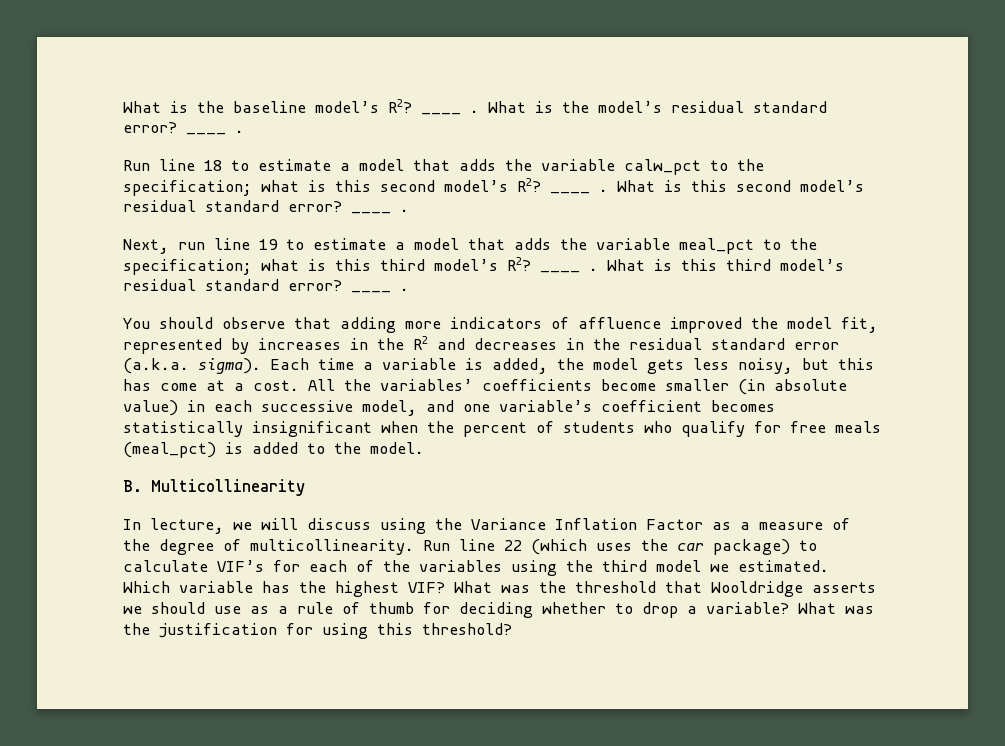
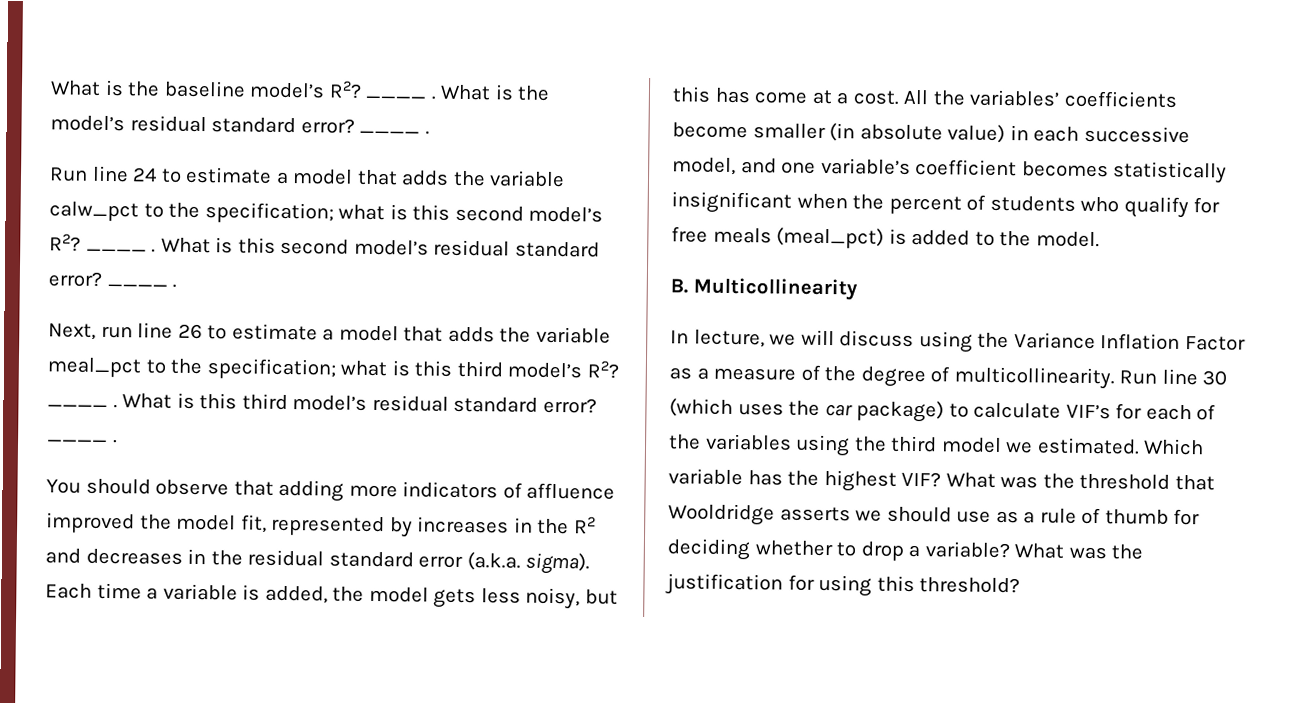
- Run line 18 to estimate a model that adds the variable calw_pct to the specification; what is this second model’s R2?
+ Run line 24 to estimate a model that adds the variable calw_pct to the specification; what is this second model’s R2?
- Next, run line 19 to estimate a model that adds the variable meal_pct to the specification; what is this third model’s R2?
+ Next, run line 26 to estimate a model that adds the variable meal_pct to the specification; what is this third model’s R2?
- Run line 22 (which uses the car package) to calculate VIF’s for each of the variables using the third model we estimated.
+ Run line 30 (which uses the car package) to calculate VIF’s for each of the variables using the third model we estimated.

